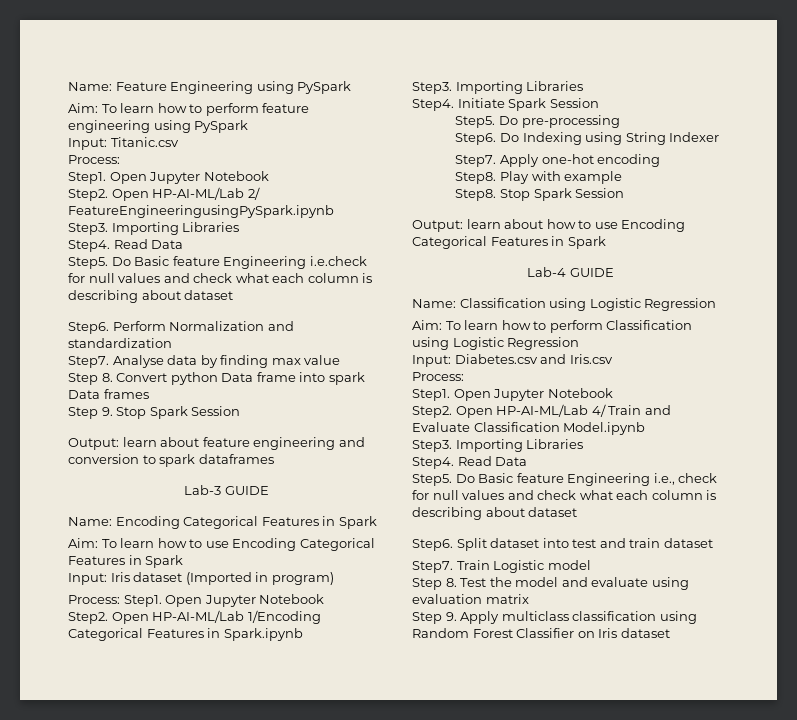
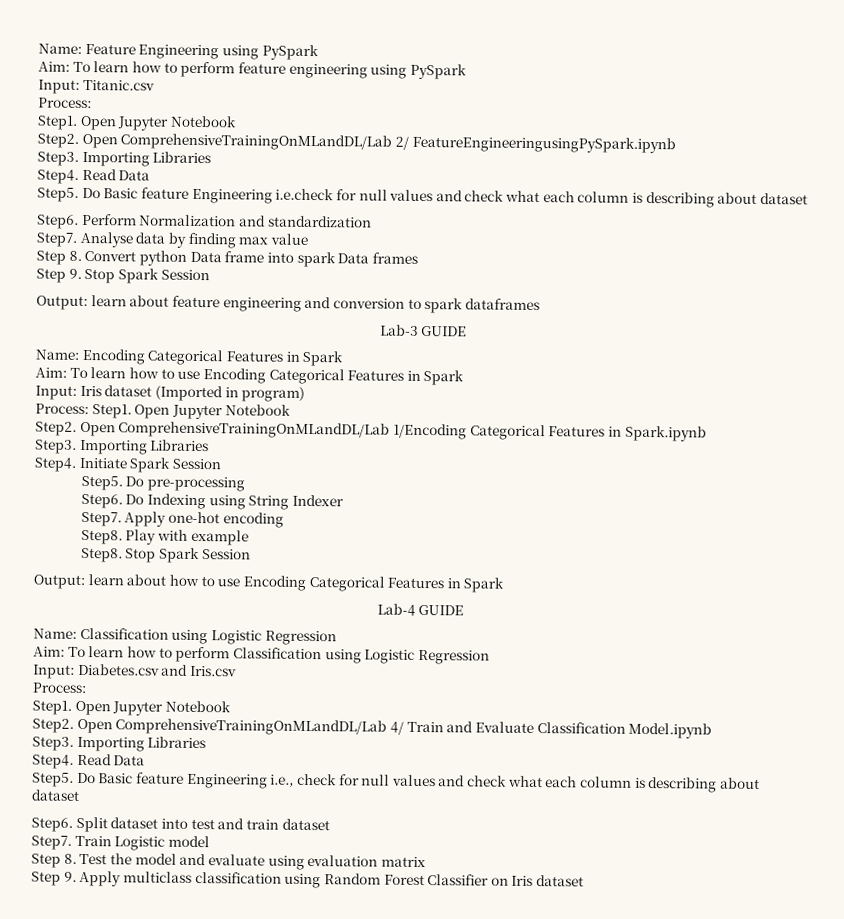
- Open HP-AI-ML/Lab 2/ FeatureEngineeringusingPySpark.ipynb
+ Open ComprehensiveTrainingOnMLandDL/Lab 2/ FeatureEngineeringusingPySpark.ipynb
- Open HP-AI-ML/Lab 1/Encoding Categorical Features in Spark.ipynb
+ Open ComprehensiveTrainingOnMLandDL/Lab 1/Encoding Categorical Features in Spark.ipynb
- Open HP-AI-ML/Lab 4/ Train and Evaluate Classification Model.ipynb
+ Open ComprehensiveTrainingOnMLandDL/Lab 4/ Train and Evaluate Classification Model.ipynb

